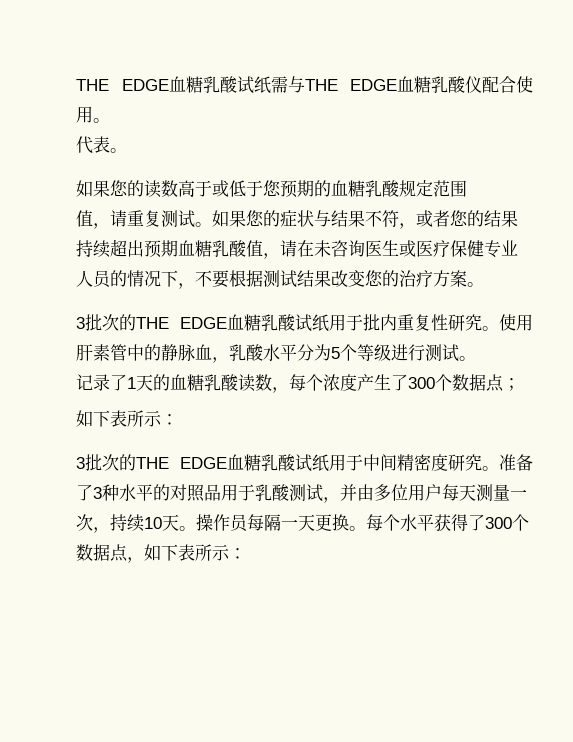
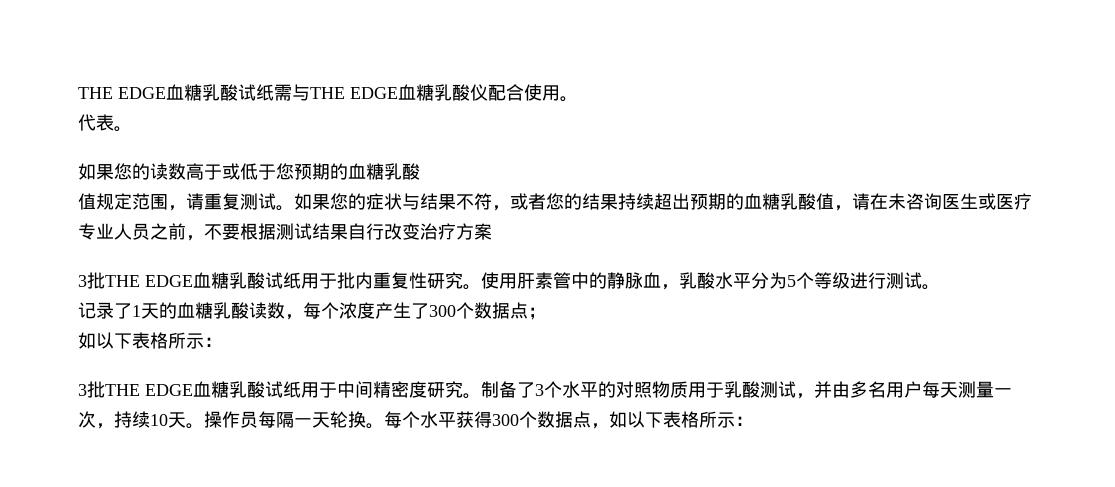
- 如果您的读数高于或低于您预期的血糖乳酸规定范围
- 值，请重复测试。
+ 如果您的读数高于或低于您预期的血糖乳酸
+ 值规定范围，请重复测试。
- 如果您的症状与结果不符，或者您的结果持续超出预期血糖乳酸值，请在未咨询医生或医疗保健专业人员的情况下，不要根据测试结果改变您的治疗方案。
- 3批次的THE EDGE血糖乳酸试纸用于批内重复性研究。
+ 如果您的症状与结果不符，或者您的结果持续超出预期的血糖乳酸值，请在未咨询医生或医疗专业人员之前，不要根据测试结果自行改变治疗方案
+ 3批THE EDGE血糖乳酸试纸用于批内重复性研究。
  记录了1天的血糖乳酸读数，每个浓度产生了300个数据点；
- 如下表所示：
+ 如以下表格所示：
- 3批次的THE EDGE血糖乳酸试纸用于中间精密度研究。
+ 3批THE EDGE血糖乳酸试纸用于中间精密度研究。
- 准备了3种水平的对照品用于乳酸测试，并由多位用户每天测量一次，持续10天。
+ 制备了3个水平的对照物质用于乳酸测试，并由多名用户每天测量一次，持续10天。
- 操作员每隔一天更换。
+ 操作员每隔一天轮换。
- 每个水平获得了300个数据点，如下表所示：
+ 每个水平获得300个数据点，如以下表格所示：

